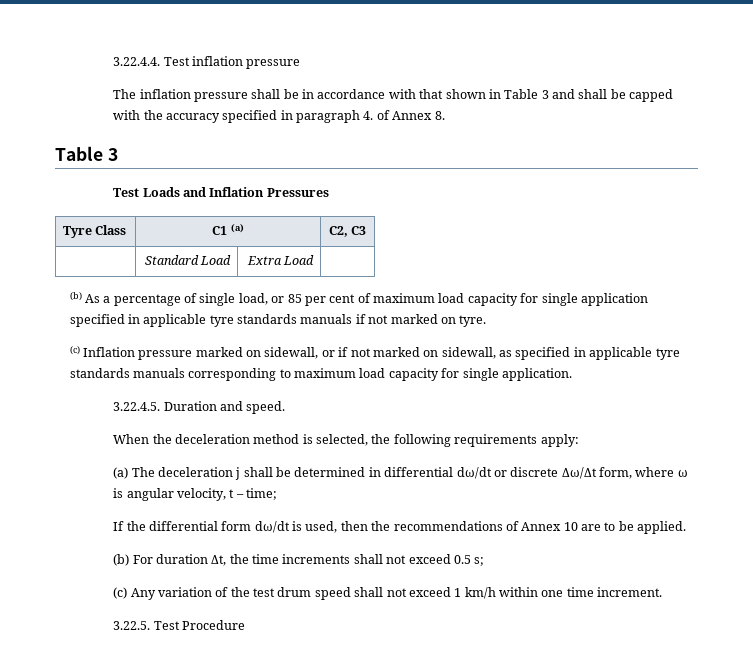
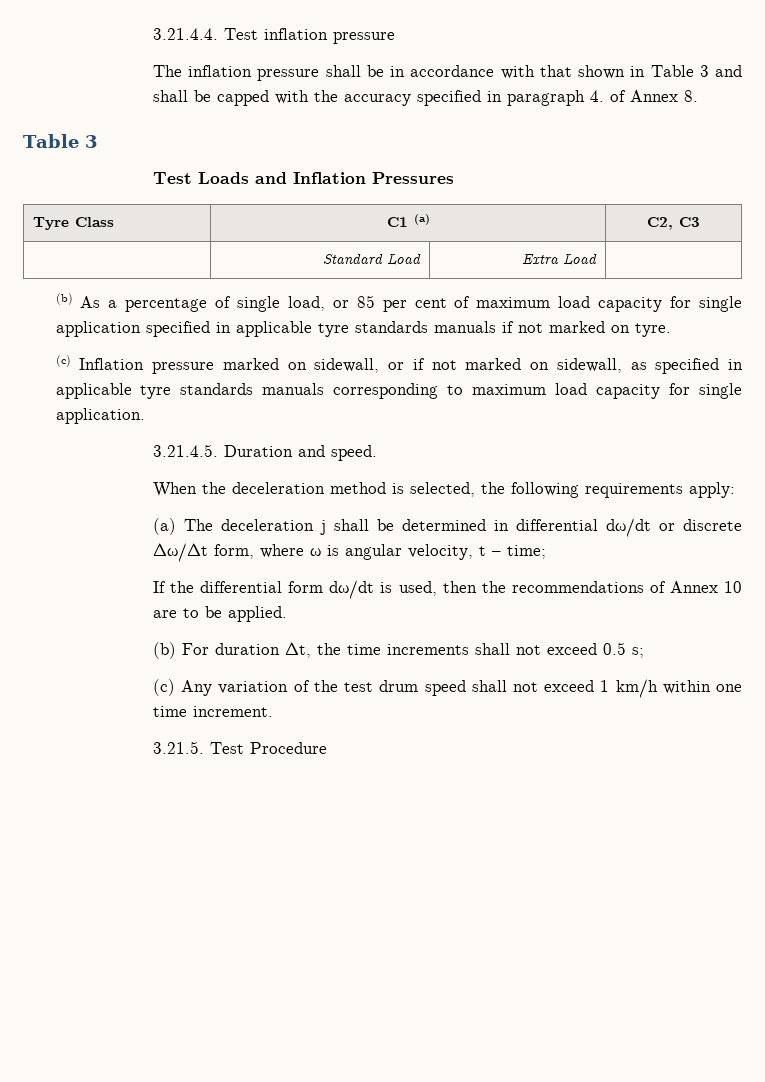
- 3.22.4.4. Test inflation pressure
+ 3.21.4.4. Test inflation pressure
- 3.22.4.5. Duration and speed.
+ 3.21.4.5. Duration and speed.
- 3.22.5. Test Procedure
+ 3.21.5. Test Procedure

